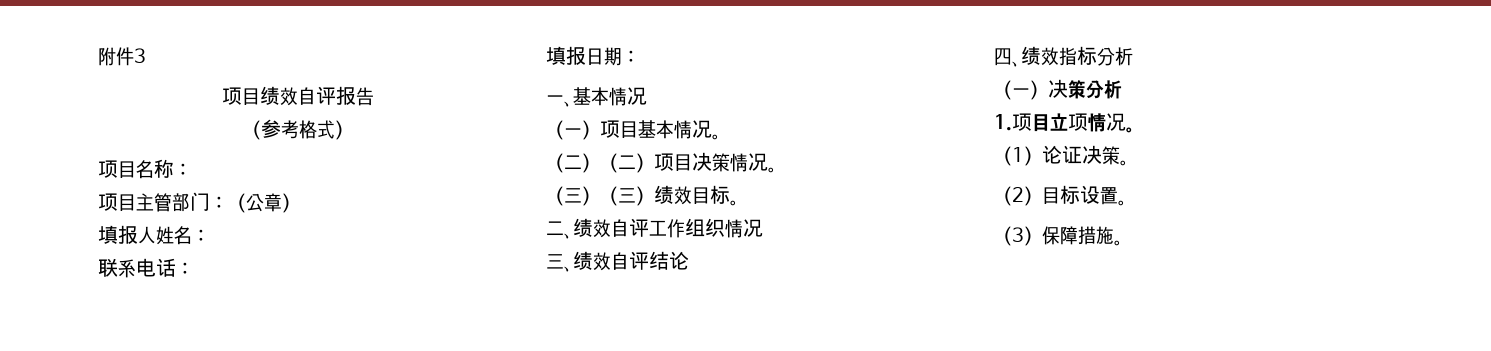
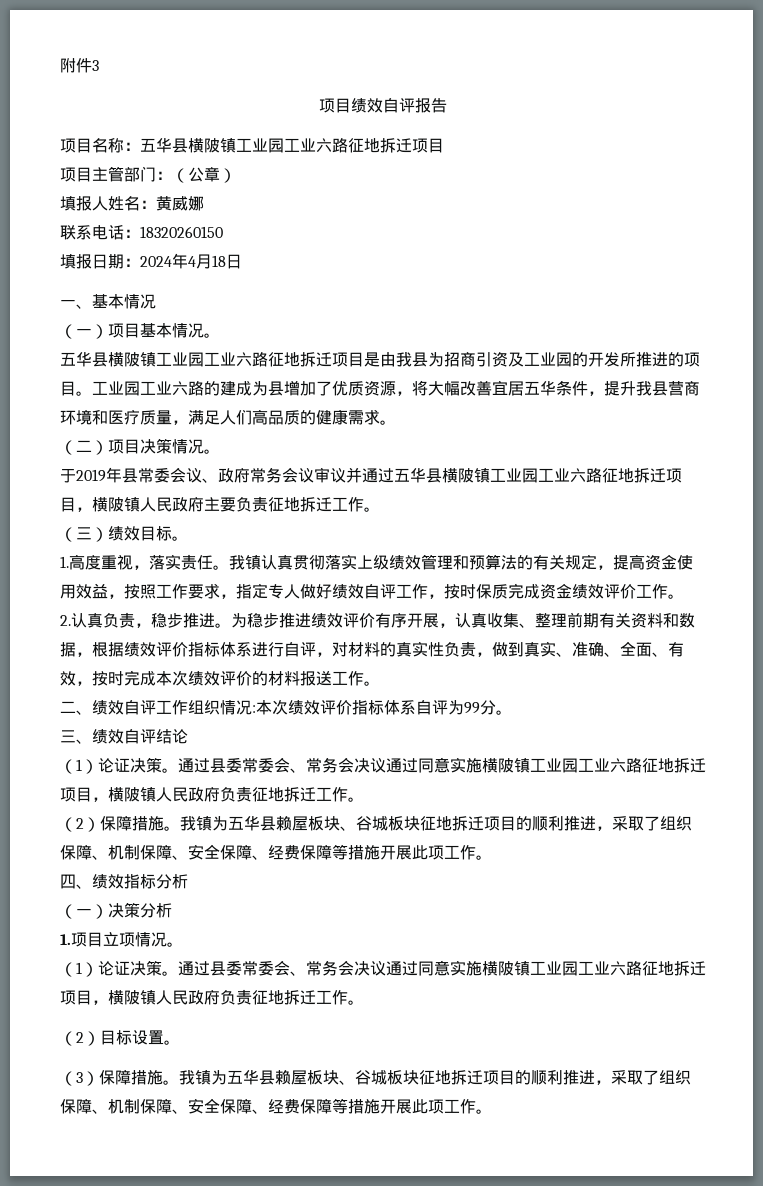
- （参考格式）
- 项目名称：
+ 项目名称：五华县横陂镇工业园工业六路征地拆迁项目
- 填报人姓名：
+ 填报人姓名：黄威娜
- 联系电话：
+ 联系电话：18320260150
- 填报日期：
+ 填报日期：2024年4月18日
- （二）（二）项目决策情况。
+ 五华县横陂镇工业园工业六路征地拆迁项目是由我县为招商引资及工业园的开发所推进的项目。工业园工业六路的建成为县增加了优质资源，将大幅改善宜居五华条件，提升我县营商环境和医疗质量，满足人们高品质的健康需求。
+ （二）项目决策情况。
- （三）（三）绩效目标。
+ 于2019年县常委会议、政府常务会议审议并通过五华县横陂镇工业园工业六路征地拆迁项目，横陂镇人民政府主要负责征地拆迁工作。
+ （三）绩效目标。
+ 1.高度重视，落实责任。我镇认真贯彻落实上级绩效管理和预算法的有关规定，提高资金使用效益，按照工作要求，指定专人做好绩效自评工作，按时保质完成资金绩效评价工作。
+ 2.认真负责，稳步推进。为稳步推进绩效评价有序开展，认真收集、整理前期有关资料和数据，根据绩效评价指标体系进行自评，对材料的真实性负责，做到真实、准确、全面、有效，按时完成本次绩效评价的材料报送工作。
- 二、绩效自评工作组织情况
+ 二、绩效自评工作组织情况:本次绩效评价指标体系自评为99分。
  三、绩效自评结论
+ （1）论证决策。通过县委常委会、常务会决议通过同意实施横陂镇工业园工业六路征地拆迁项目，横陂镇人民政府负责征地拆迁工作。
+ （2）保障措施。我镇为五华县赖屋板块、谷城板块征地拆迁项目的顺利推进，采取了组织保障、机制保障、安全保障、经费保障等措施开展此项工作。
  1.项目立项情况。
- （1）论证决策。
+ （1）论证决策。通过县委常委会、常务会决议通过同意实施横陂镇工业园工业六路征地拆迁项目，横陂镇人民政府负责征地拆迁工作。
- （3）保障措施。
+ （3）保障措施。我镇为五华县赖屋板块、谷城板块征地拆迁项目的顺利推进，采取了组织保障、机制保障、安全保障、经费保障等措施开展此项工作。

